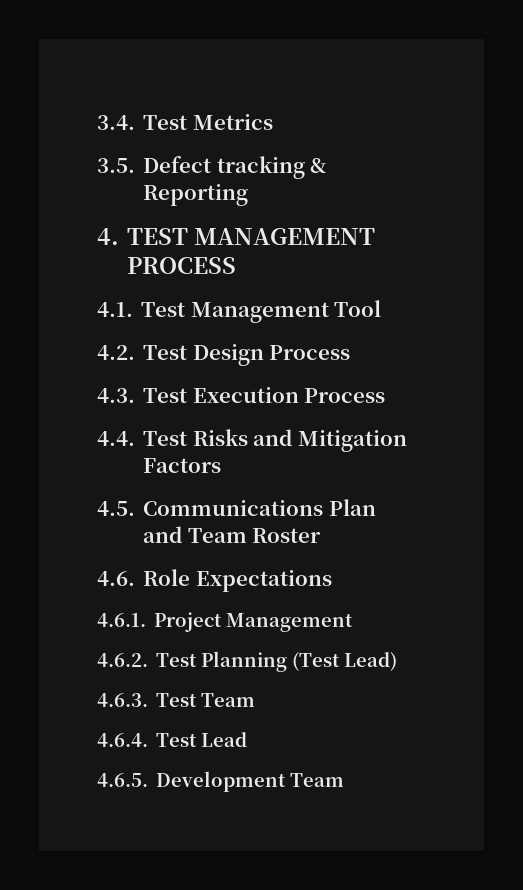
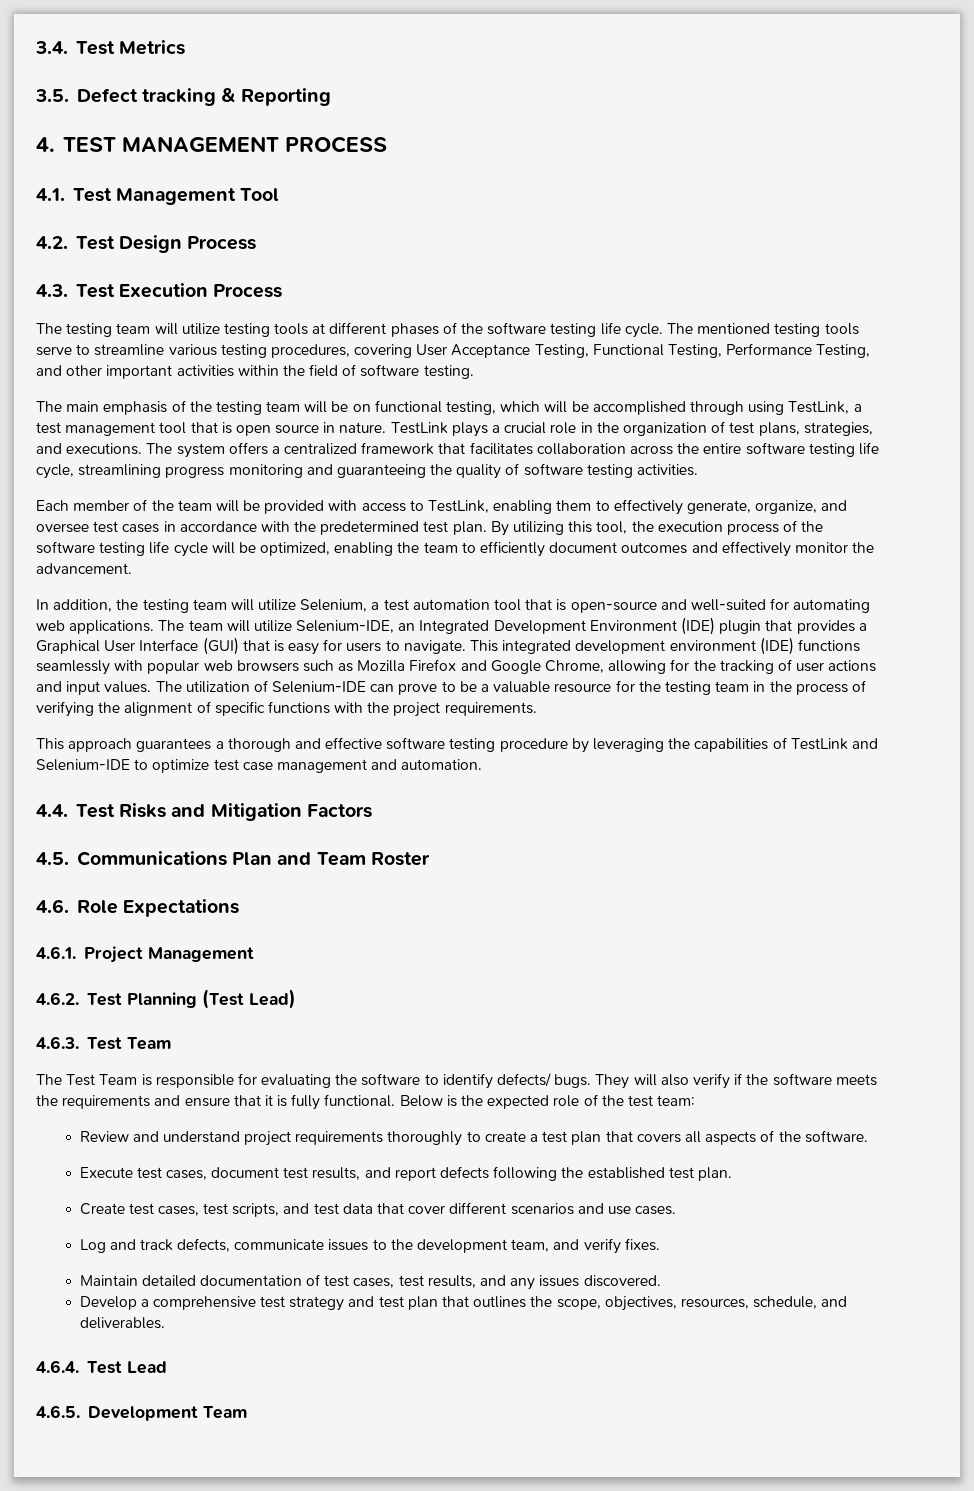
+ The testing team will utilize testing tools at different phases of the software testing life cycle. The mentioned testing tools serve to streamline various testing procedures, covering User Acceptance Testing, Functional Testing, Performance Testing, and other important activities within the field of software testing.
+ The main emphasis of the testing team will be on functional testing, which will be accomplished through using TestLink, a test management tool that is open source in nature. TestLink plays a crucial role in the organization of test plans, strategies, and executions. The system offers a centralized framework that facilitates collaboration across the entire software testing life cycle, streamlining progress monitoring and guaranteeing the quality of software testing activities.
+ Each member of the team will be provided with access to TestLink, enabling them to effectively generate, organize, and oversee test cases in accordance with the predetermined test plan. By utilizing this tool, the execution process of the software testing life cycle will be optimized, enabling the team to efficiently document outcomes and effectively monitor the advancement.
+ In addition, the testing team will utilize Selenium, a test automation tool that is open-source and well-suited for automating web applications. The team will utilize Selenium-IDE, an Integrated Development Environment (IDE) plugin that provides a Graphical User Interface (GUI) that is easy for users to navigate. This integrated development environment (IDE) functions seamlessly with popular web browsers such as Mozilla Firefox and Google Chrome, allowing for the tracking of user actions and input values. The utilization of Selenium-IDE can prove to be a valuable resource for the testing team in the process of verifying the alignment of specific functions with the project requirements.
+ This approach guarantees a thorough and effective software testing procedure by leveraging the capabilities of TestLink and Selenium-IDE to optimize test case management and automation.
+ The Test Team is responsible for evaluating the software to identify defects/ bugs. They will also verify if the software meets the requirements and ensure that it is fully functional. Below is the expected role of the test team:
+ Review and understand project requirements thoroughly to create a test plan that covers all aspects of the software.
+ Execute test cases, document test results, and report defects following the established test plan.
+ Create test cases, test scripts, and test data that cover different scenarios and use cases.
+ Log and track defects, communicate issues to the development team, and verify fixes.
+ Maintain detailed documentation of test cases, test results, and any issues discovered.
+ Develop a comprehensive test strategy and test plan that outlines the scope, objectives, resources, schedule, and deliverables.

